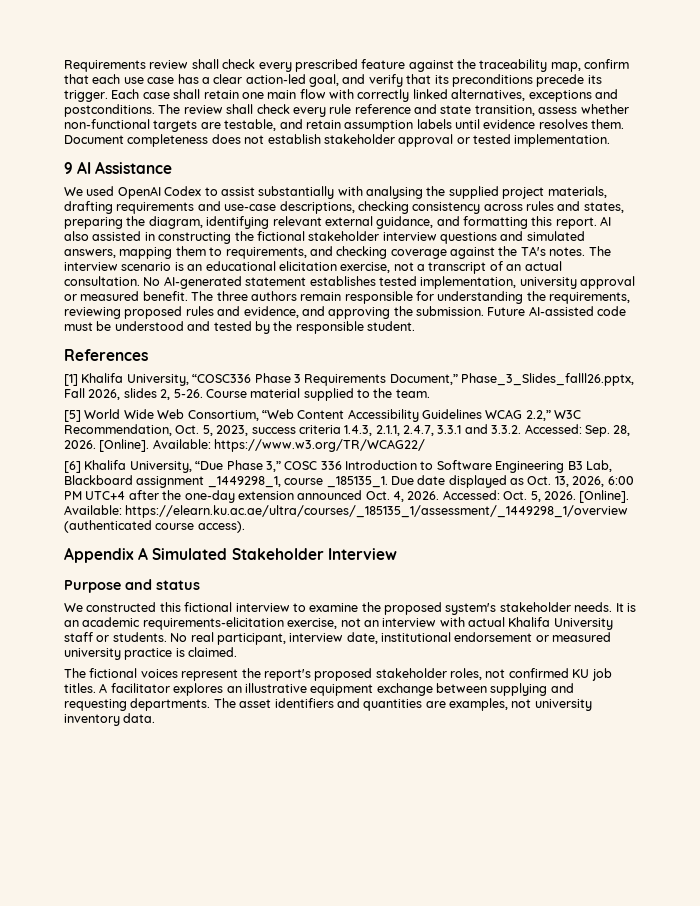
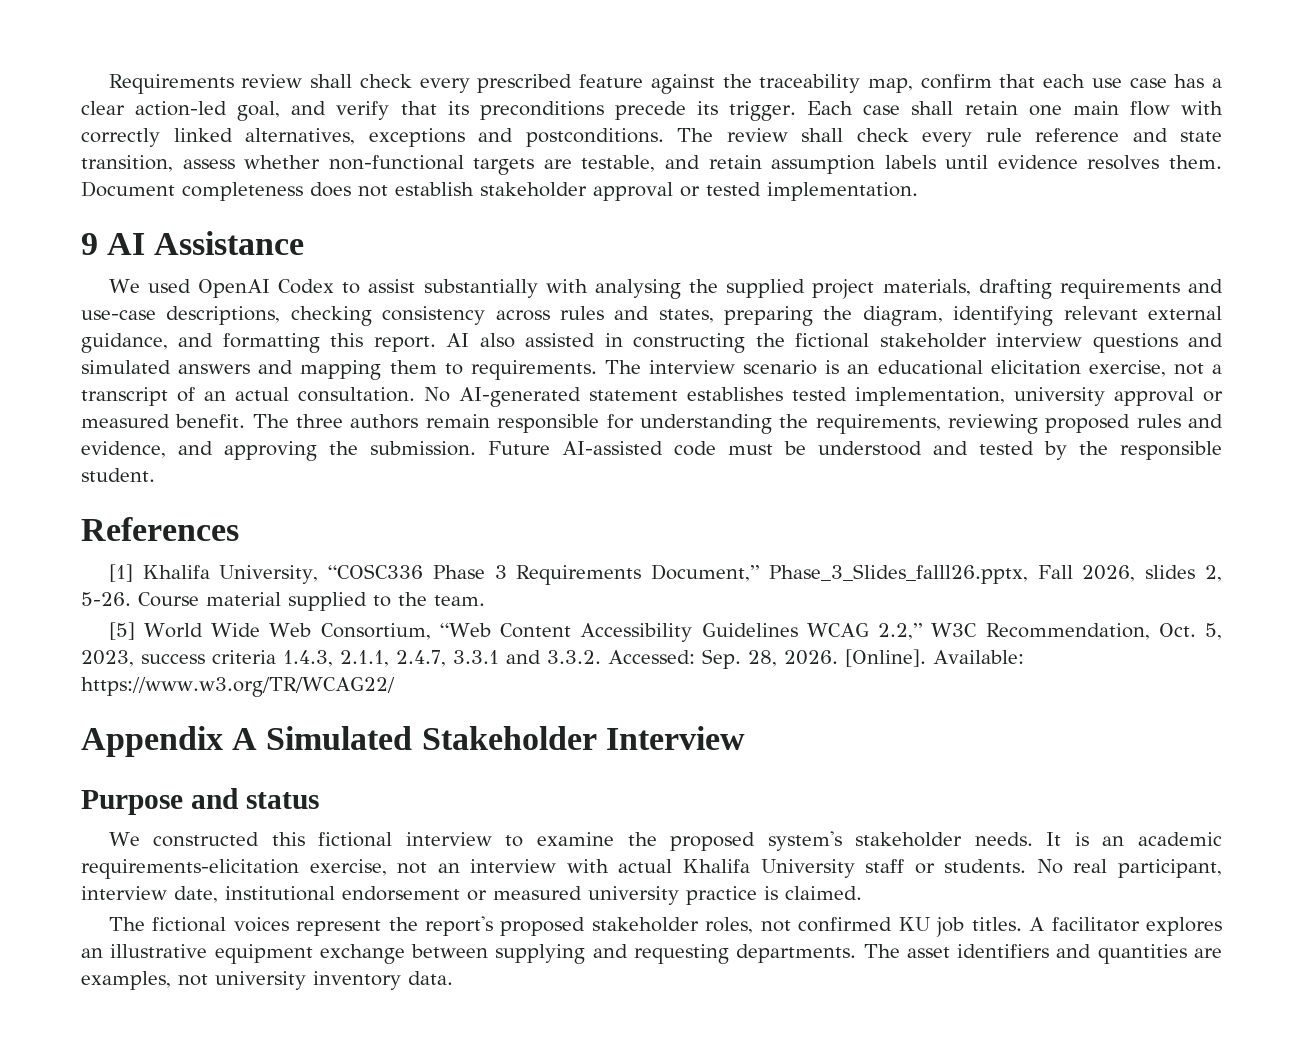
- AI also assisted in constructing the fictional stakeholder interview questions and simulated answers, mapping them to requirements, and checking coverage against the TA's notes.
+ AI also assisted in constructing the fictional stakeholder interview questions and simulated answers and mapping them to requirements.
- [6] Khalifa University, “Due Phase 3,” COSC 336 Introduction to Software Engineering B3 Lab, Blackboard assignment _1449298_1, course _185135_1. Due date displayed as Oct. 13, 2026, 6:00 PM UTC+4 after the one-day extension announced Oct. 4, 2026. Accessed: Oct. 5, 2026. [Online]. Available: https://elearn.ku.ac.ae/ultra/courses/_185135_1/assessment/_1449298_1/overview (authenticated course access).

